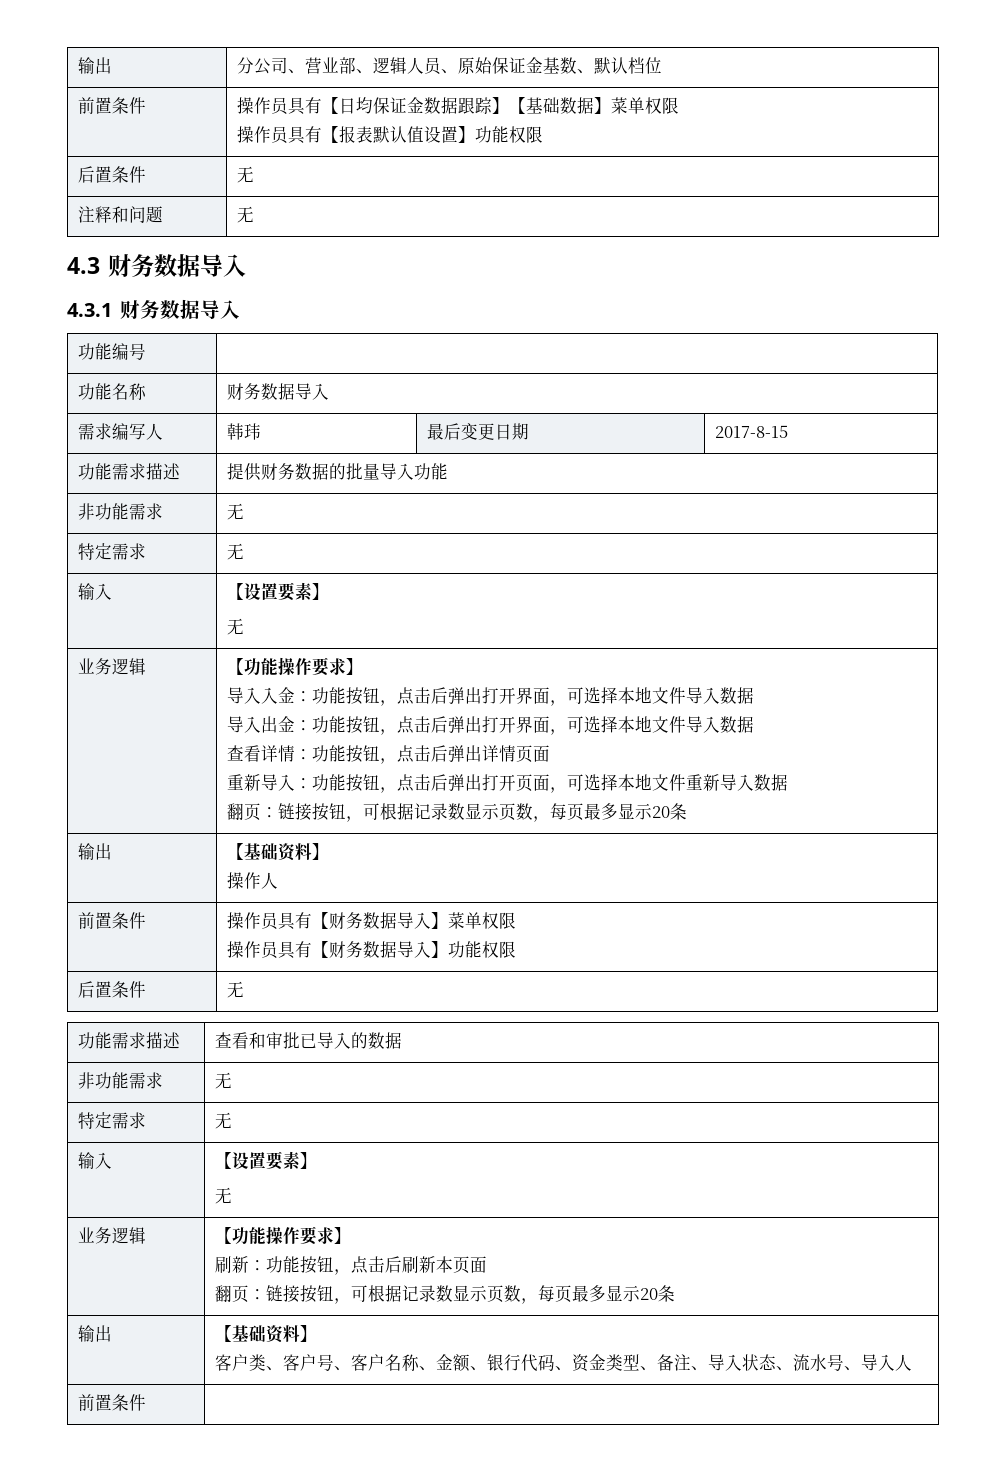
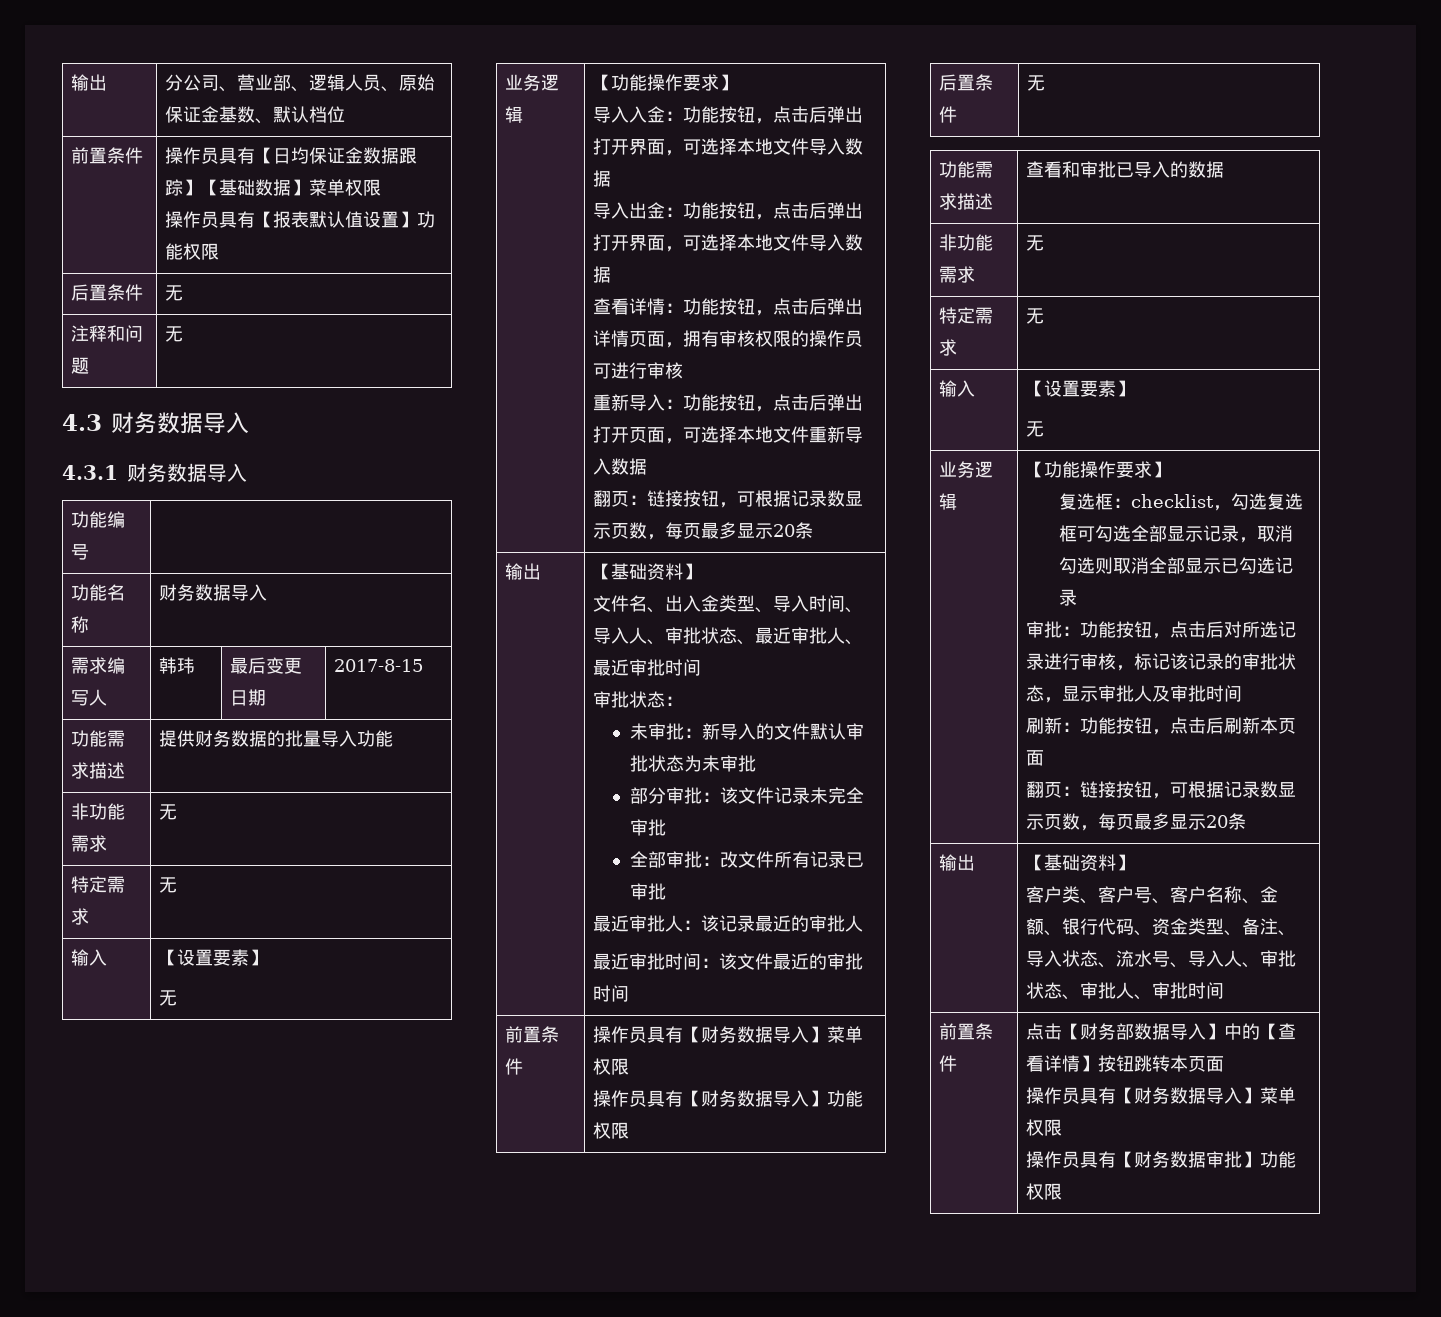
- 查看详情：功能按钮，点击后弹出详情页面
+ 查看详情：功能按钮，点击后弹出详情页面，拥有审核权限的操作员可进行审核
- 操作人
+ 文件名、出入金类型、导入时间、导入人、审批状态、最近审批人、最近审批时间
+ 审批状态：
+ 未审批：新导入的文件默认审批状态为未审批
+ 部分审批：该文件记录未完全审批
+ 全部审批：改文件所有记录已审批
+ 最近审批人：该记录最近的审批人
+ 最近审批时间：该文件最近的审批时间
+ 复选框：checklist，勾选复选框可勾选全部显示记录，取消勾选则取消全部显示已勾选记录
+ 审批：功能按钮，点击后对所选记录进行审核，标记该记录的审批状态，显示审批人及审批时间
  刷新：功能按钮，点击后刷新本页面
  翻页：链接按钮，可根据记录数显示页数，每页最多显示20条
  输出 | 【基础资料】
- 客户类、客户号、客户名称、金额、银行代码、资金类型、备注、导入状态、流水号、导入人
- 前置条件 |
+ 客户类、客户号、客户名称、金额、银行代码、资金类型、备注、导入状态、流水号、导入人、审批状态、审批人、审批时间
+ 前置条件 | 点击【财务部数据导入】中的【查看详情】按钮跳转本页面
+ 操作员具有【财务数据导入】菜单权限
+ 操作员具有【财务数据审批】功能权限

